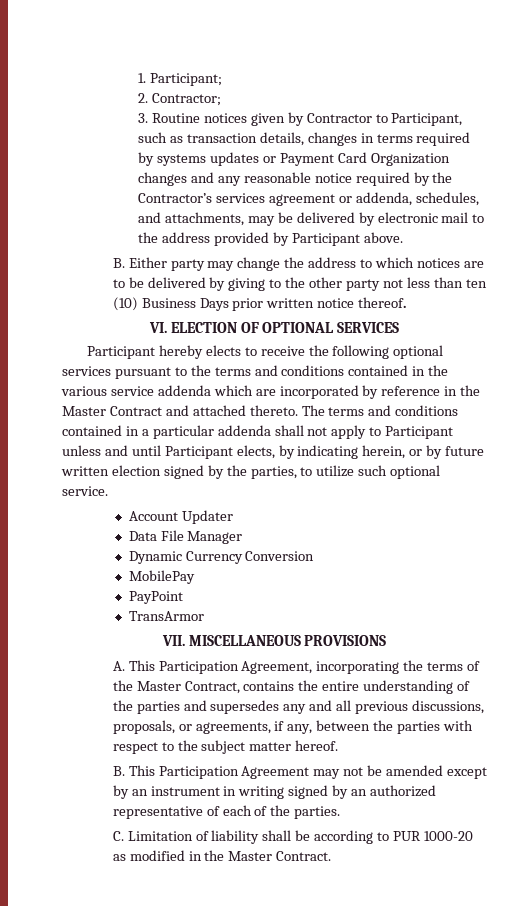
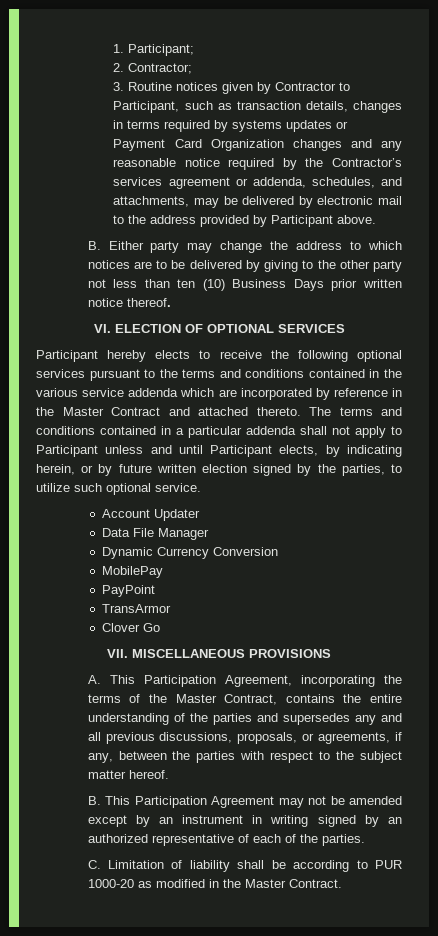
+ Clover Go

